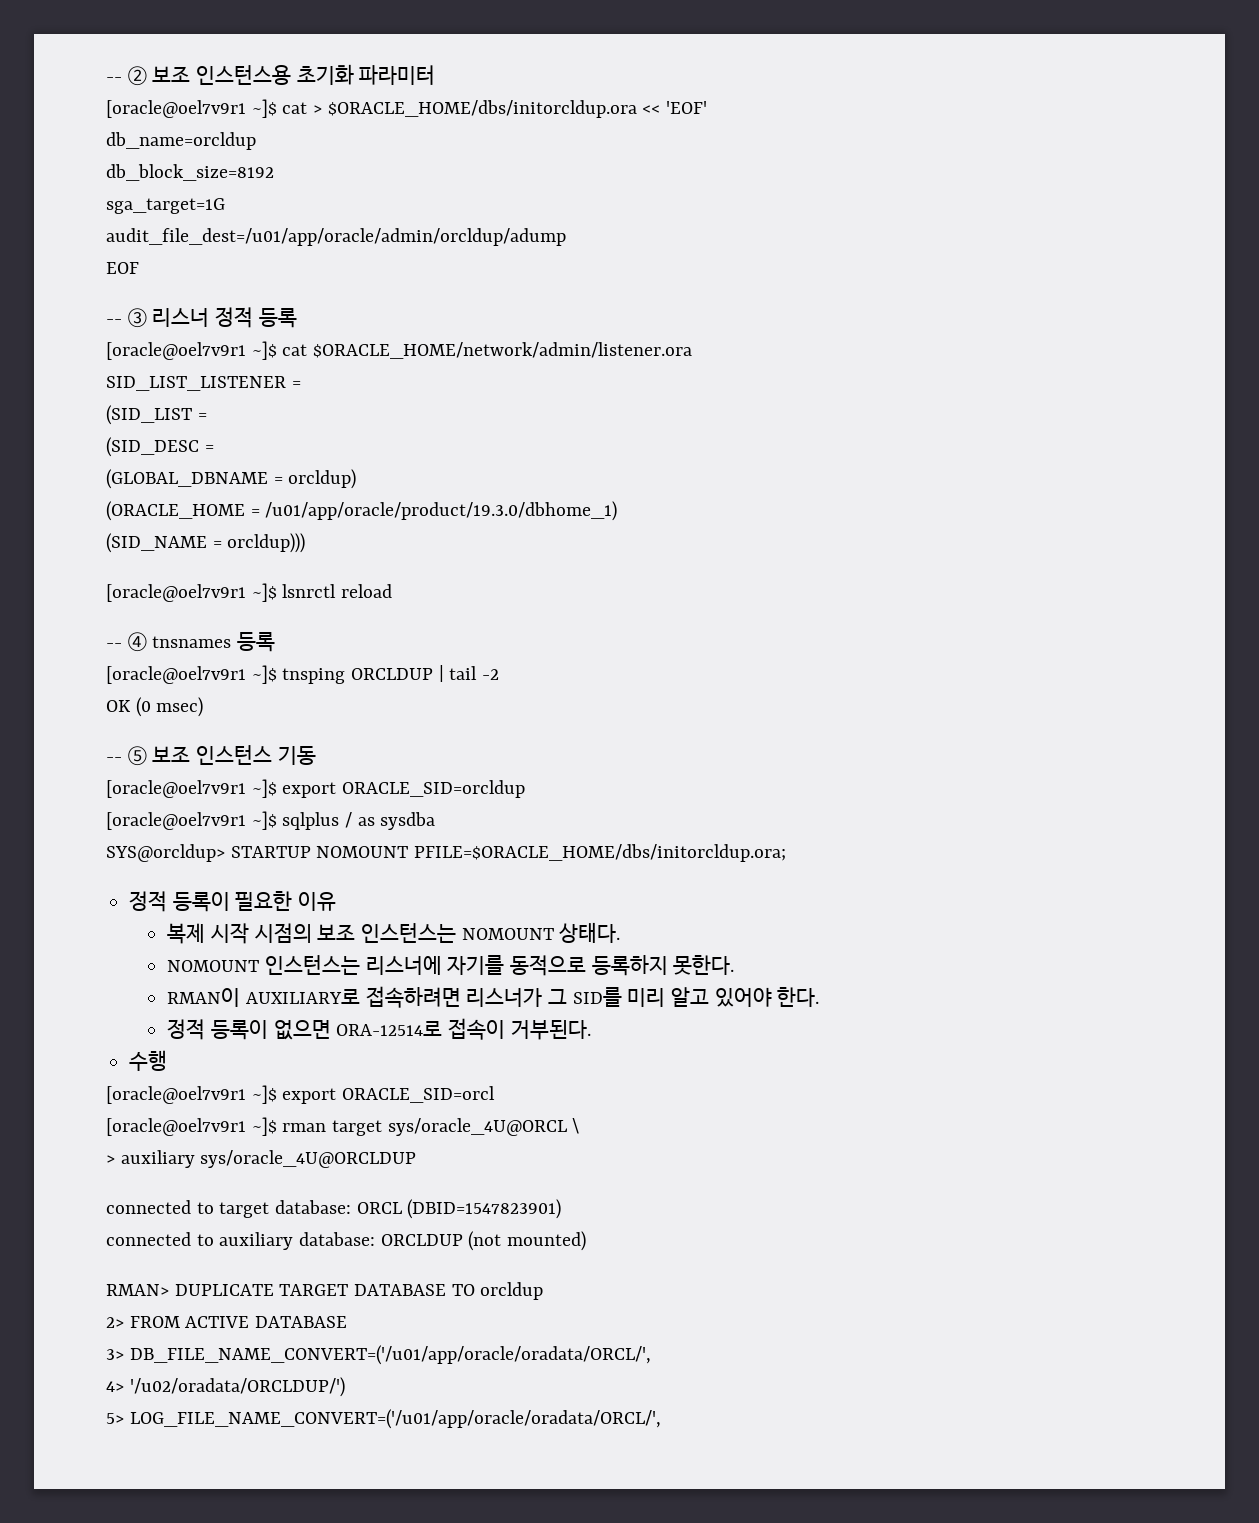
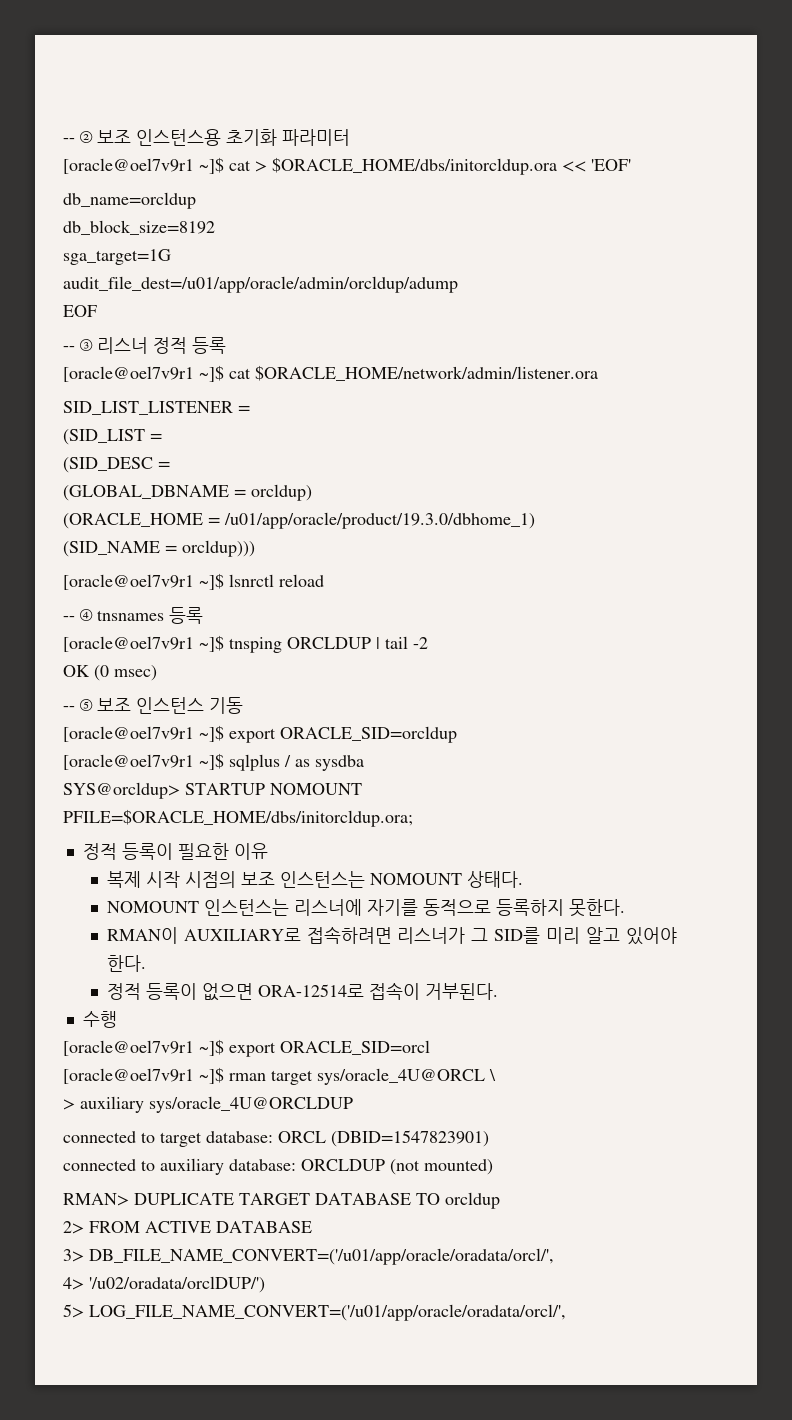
- 3> DB_FILE_NAME_CONVERT=('/u01/app/oracle/oradata/ORCL/',
+ 3> DB_FILE_NAME_CONVERT=('/u01/app/oracle/oradata/orcl/',
- 4> '/u02/oradata/ORCLDUP/')
+ 4> '/u02/oradata/orclDUP/')
- 5> LOG_FILE_NAME_CONVERT=('/u01/app/oracle/oradata/ORCL/',
+ 5> LOG_FILE_NAME_CONVERT=('/u01/app/oracle/oradata/orcl/',

